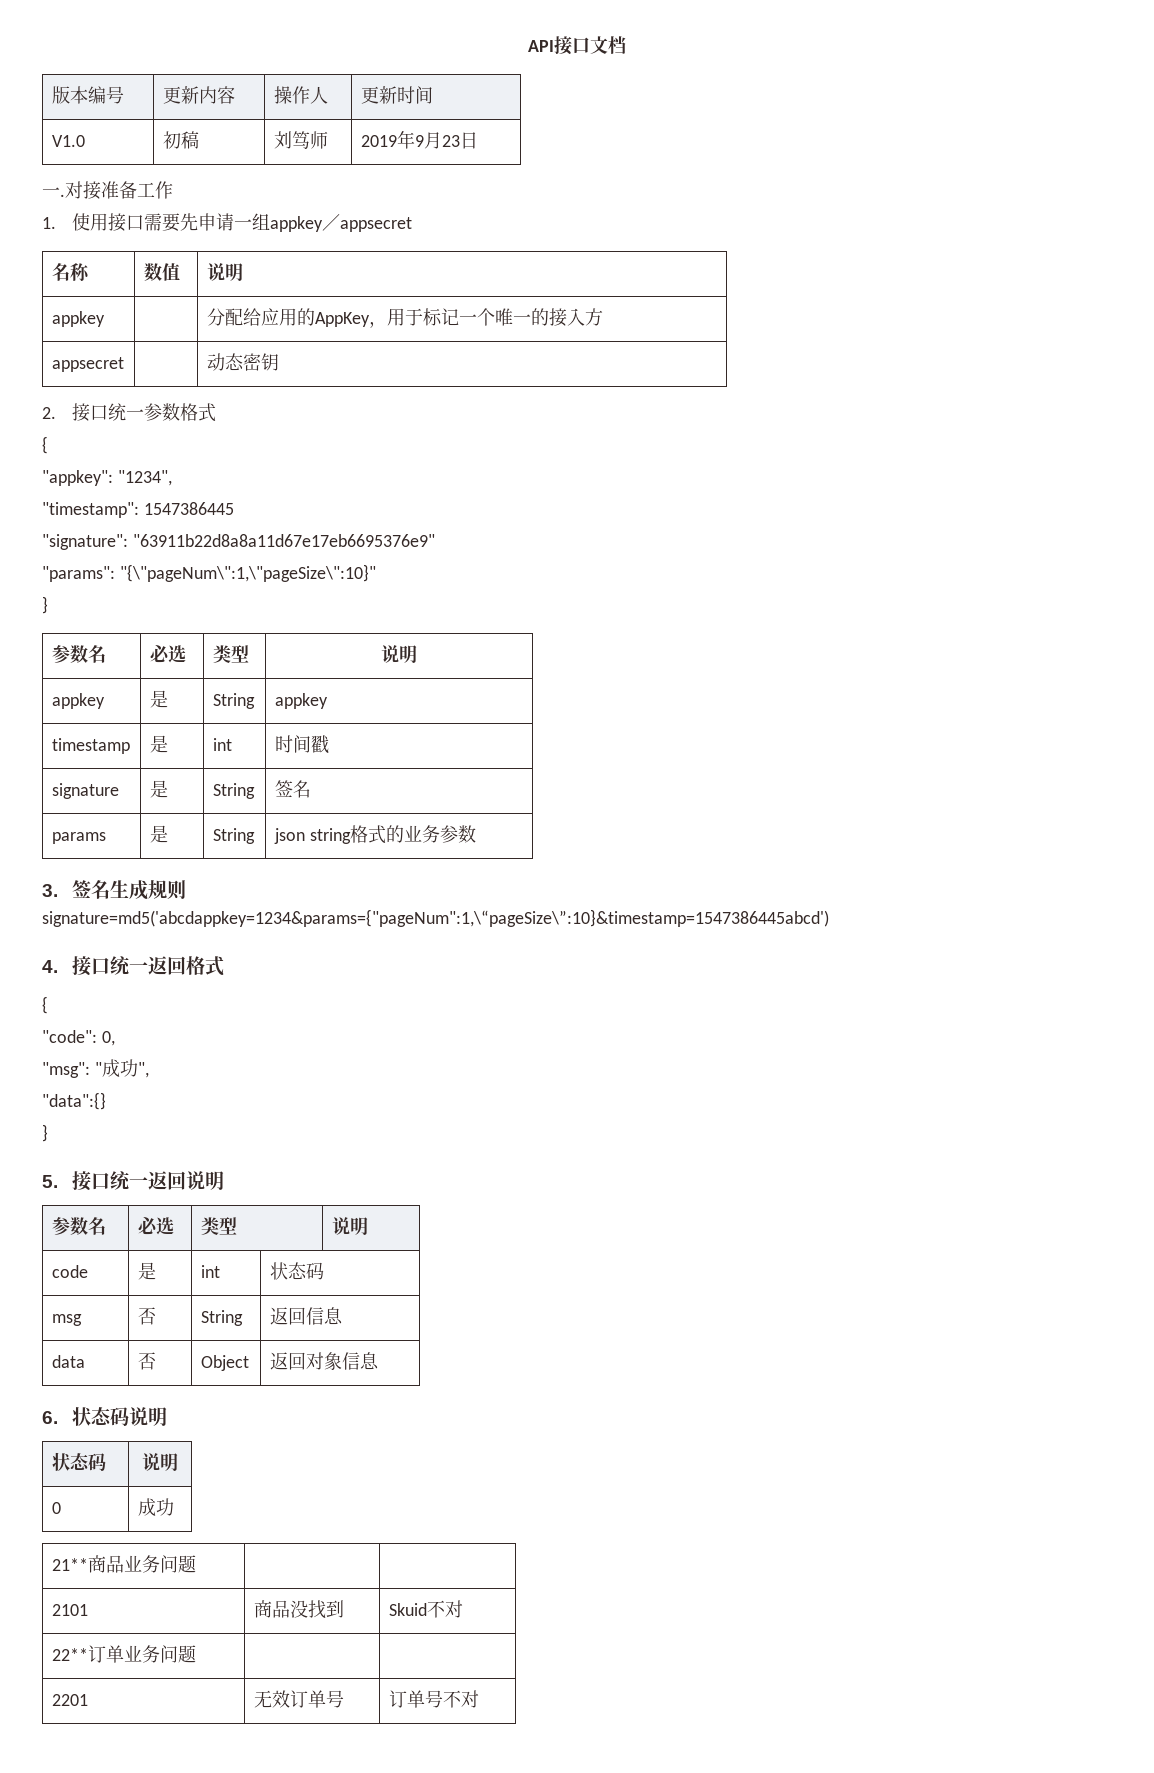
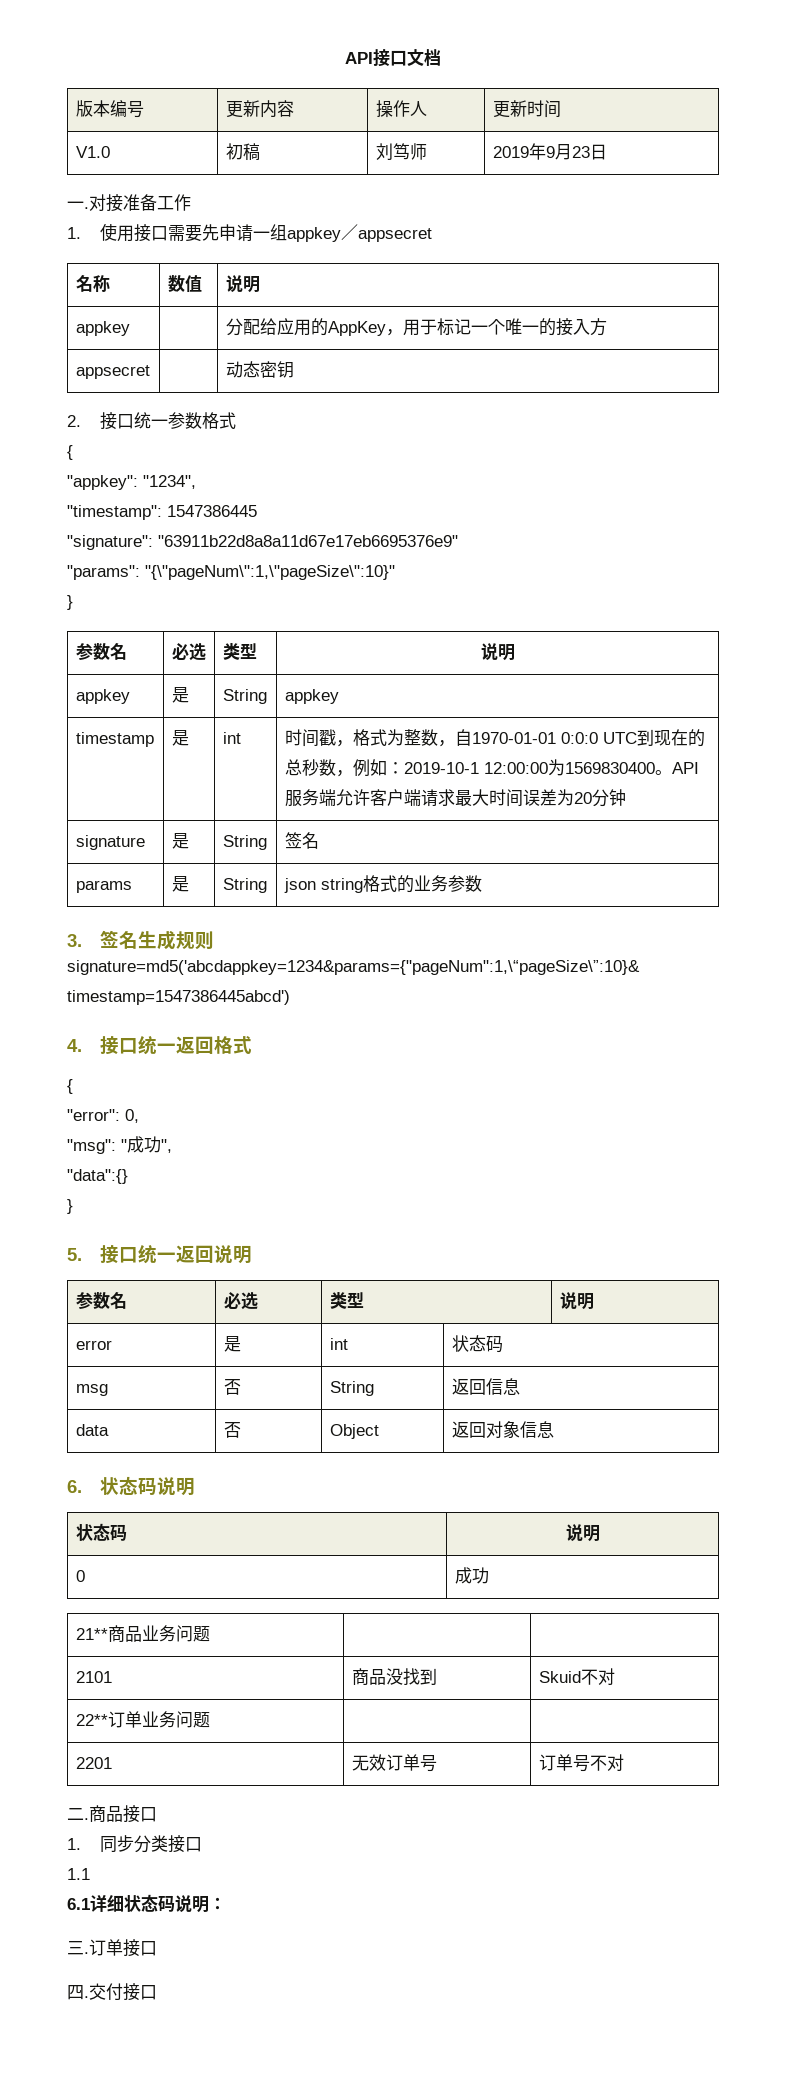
- timestamp | 是 | int | 时间戳
+ timestamp | 是 | int | 时间戳，格式为整数，自1970-01-01 0:0:0 UTC到现在的总秒数，例如：2019-10-1 12:00:00为1569830400。API服务端允许客户端请求最大时间误差为20分钟
- "code": 0,
+ "error": 0,
- code | 是 | int | 状态码
+ error | 是 | int | 状态码
+ 二.商品接口
+ 1.同步分类接口
+ 1.1
+ 6.1详细状态码说明：
+ 三.订单接口
+ 四.交付接口

